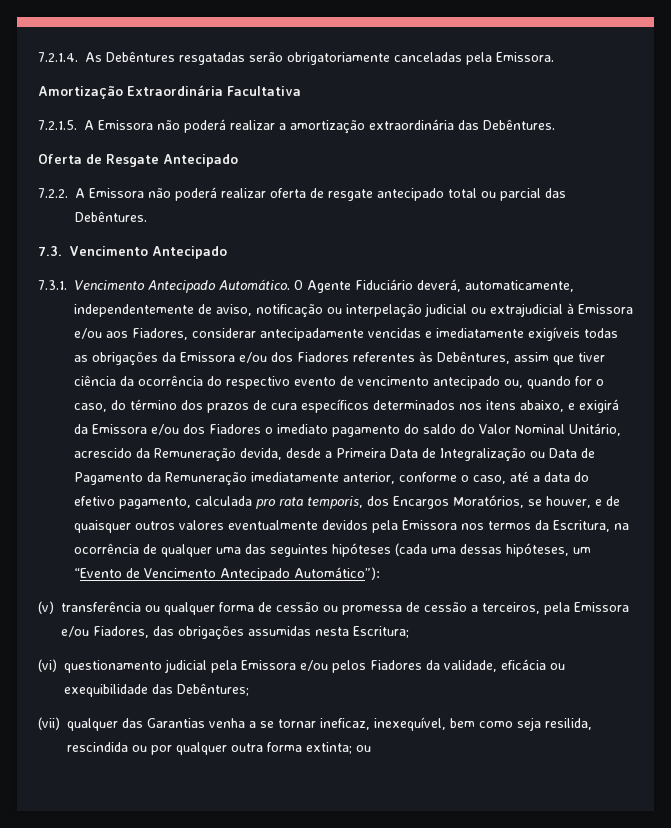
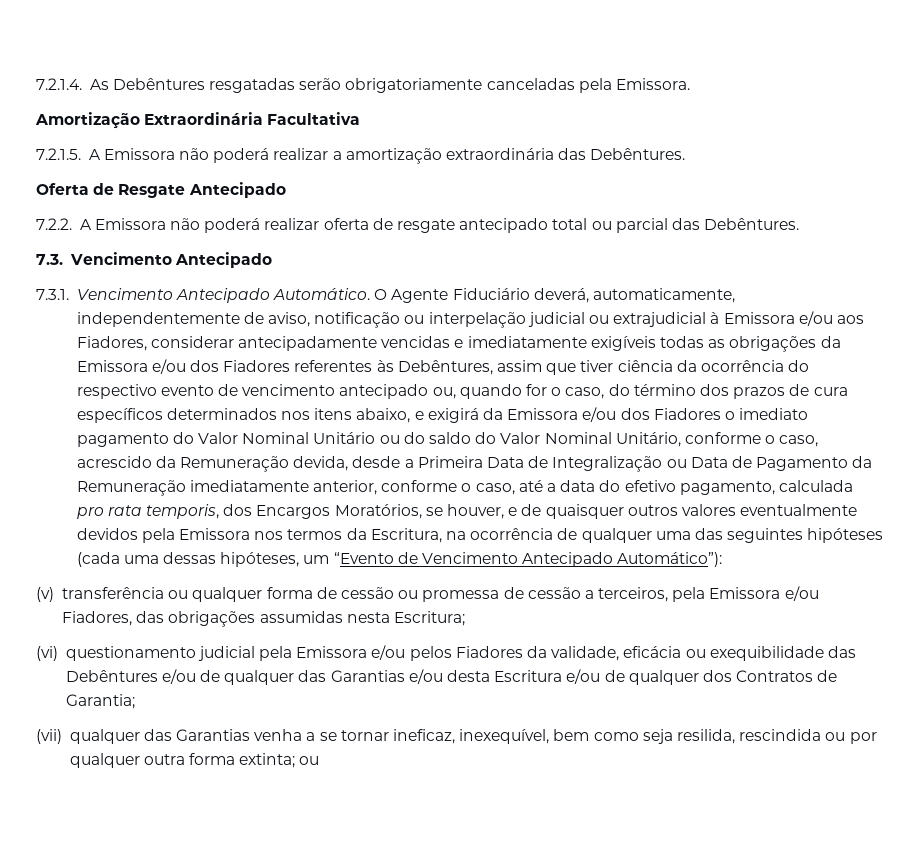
- O Agente Fiduciário deverá, automaticamente, independentemente de aviso, notificação ou interpelação judicial ou extrajudicial à Emissora e/ou aos Fiadores, considerar antecipadamente vencidas e imediatamente exigíveis todas as obrigações da Emissora e/ou dos Fiadores referentes às Debêntures, assim que tiver ciência da ocorrência do respectivo evento de vencimento antecipado ou, quando for o caso, do término dos prazos de cura específicos determinados nos itens abaixo, e exigirá da Emissora e/ou dos Fiadores o imediato pagamento do saldo do Valor Nominal Unitário, acrescido da Remuneração devida, desde a Primeira Data de Integralização ou Data de Pagamento da Remuneração imediatamente anterior, conforme o caso, até a data do efetivo pagamento, calculada pro rata temporis, dos Encargos Moratórios, se houver, e de quaisquer outros valores eventualmente devidos pela Emissora nos termos da Escritura, na ocorrência de qualquer uma das seguintes hipóteses (cada uma dessas hipóteses, um “Evento de Vencimento Antecipado Automático”):
+ O Agente Fiduciário deverá, automaticamente, independentemente de aviso, notificação ou interpelação judicial ou extrajudicial à Emissora e/ou aos Fiadores, considerar antecipadamente vencidas e imediatamente exigíveis todas as obrigações da Emissora e/ou dos Fiadores referentes às Debêntures, assim que tiver ciência da ocorrência do respectivo evento de vencimento antecipado ou, quando for o caso, do término dos prazos de cura específicos determinados nos itens abaixo, e exigirá da Emissora e/ou dos Fiadores o imediato pagamento do Valor Nominal Unitário ou do saldo do Valor Nominal Unitário, conforme o caso, acrescido da Remuneração devida, desde a Primeira Data de Integralização ou Data de Pagamento da Remuneração imediatamente anterior, conforme o caso, até a data do efetivo pagamento, calculada pro rata temporis, dos Encargos Moratórios, se houver, e de quaisquer outros valores eventualmente devidos pela Emissora nos termos da Escritura, na ocorrência de qualquer uma das seguintes hipóteses (cada uma dessas hipóteses, um “Evento de Vencimento Antecipado Automático”):
- (vi) questionamento judicial pela Emissora e/ou pelos Fiadores da validade, eficácia ou exequibilidade das Debêntures;
+ (vi) questionamento judicial pela Emissora e/ou pelos Fiadores da validade, eficácia ou exequibilidade das Debêntures e/ou de qualquer das Garantias e/ou desta Escritura e/ou de qualquer dos Contratos de Garantia;

